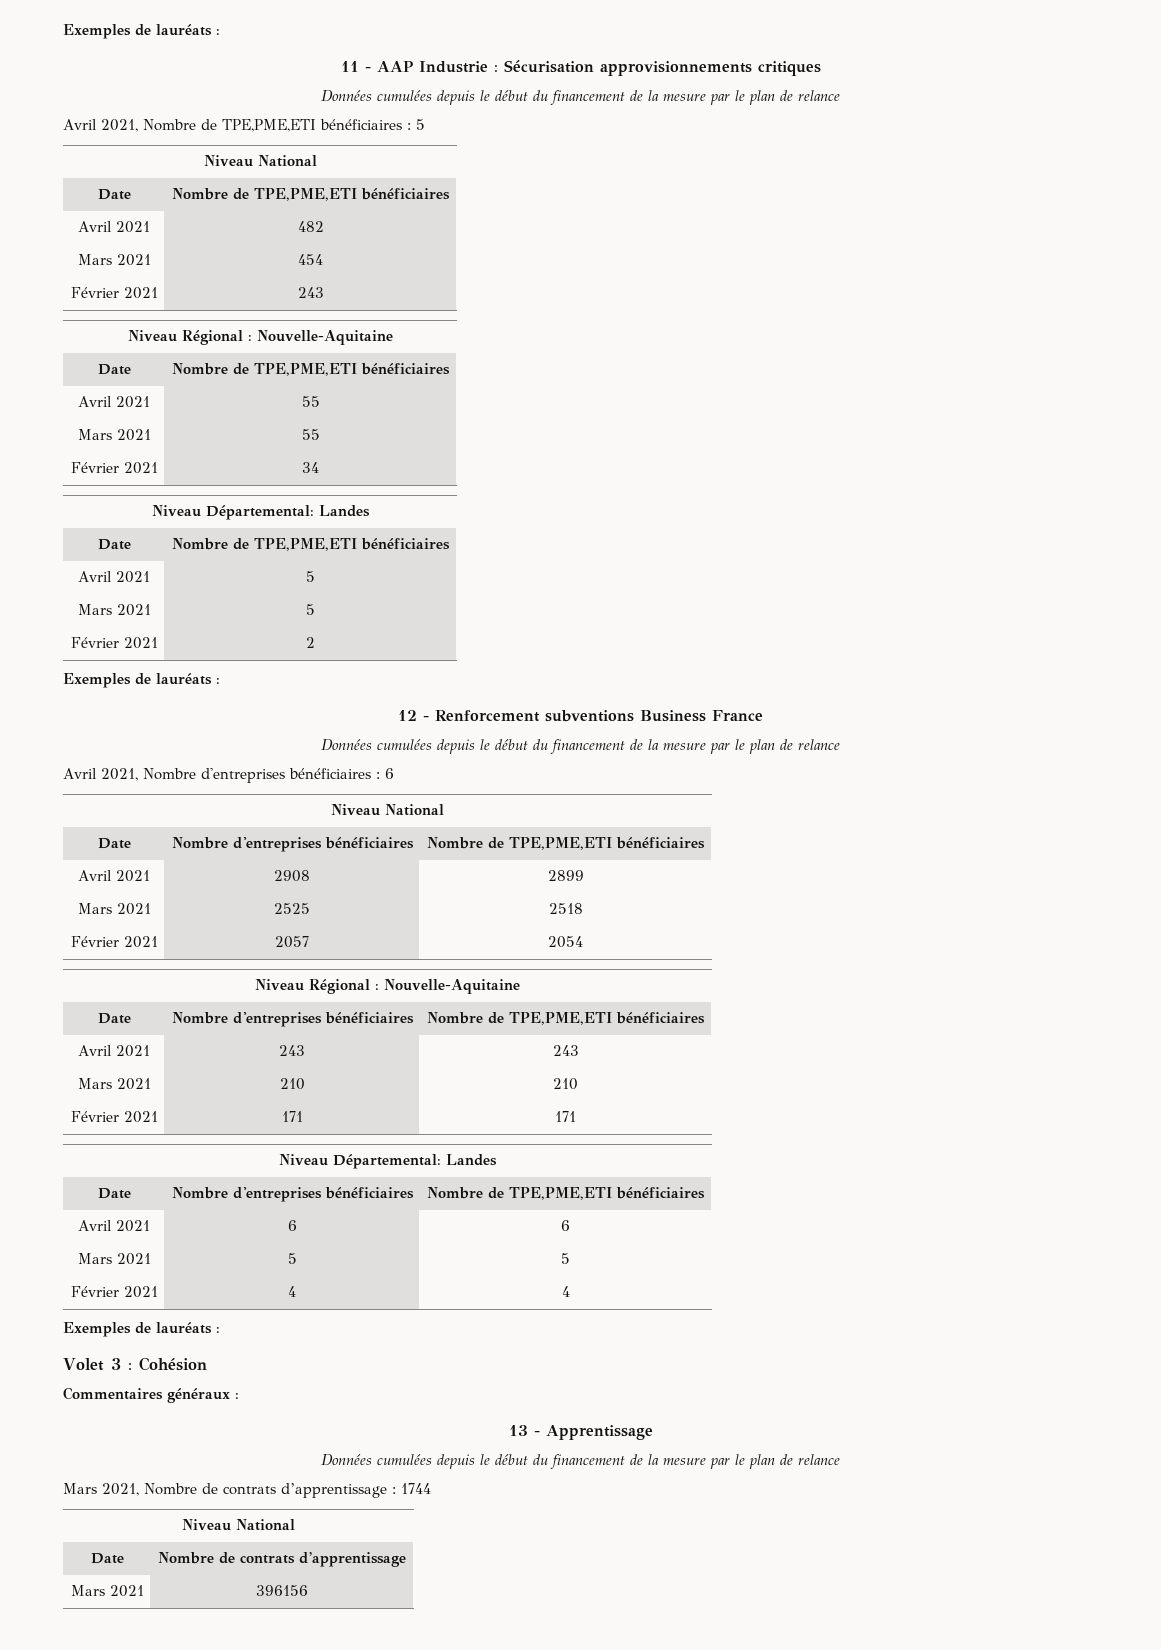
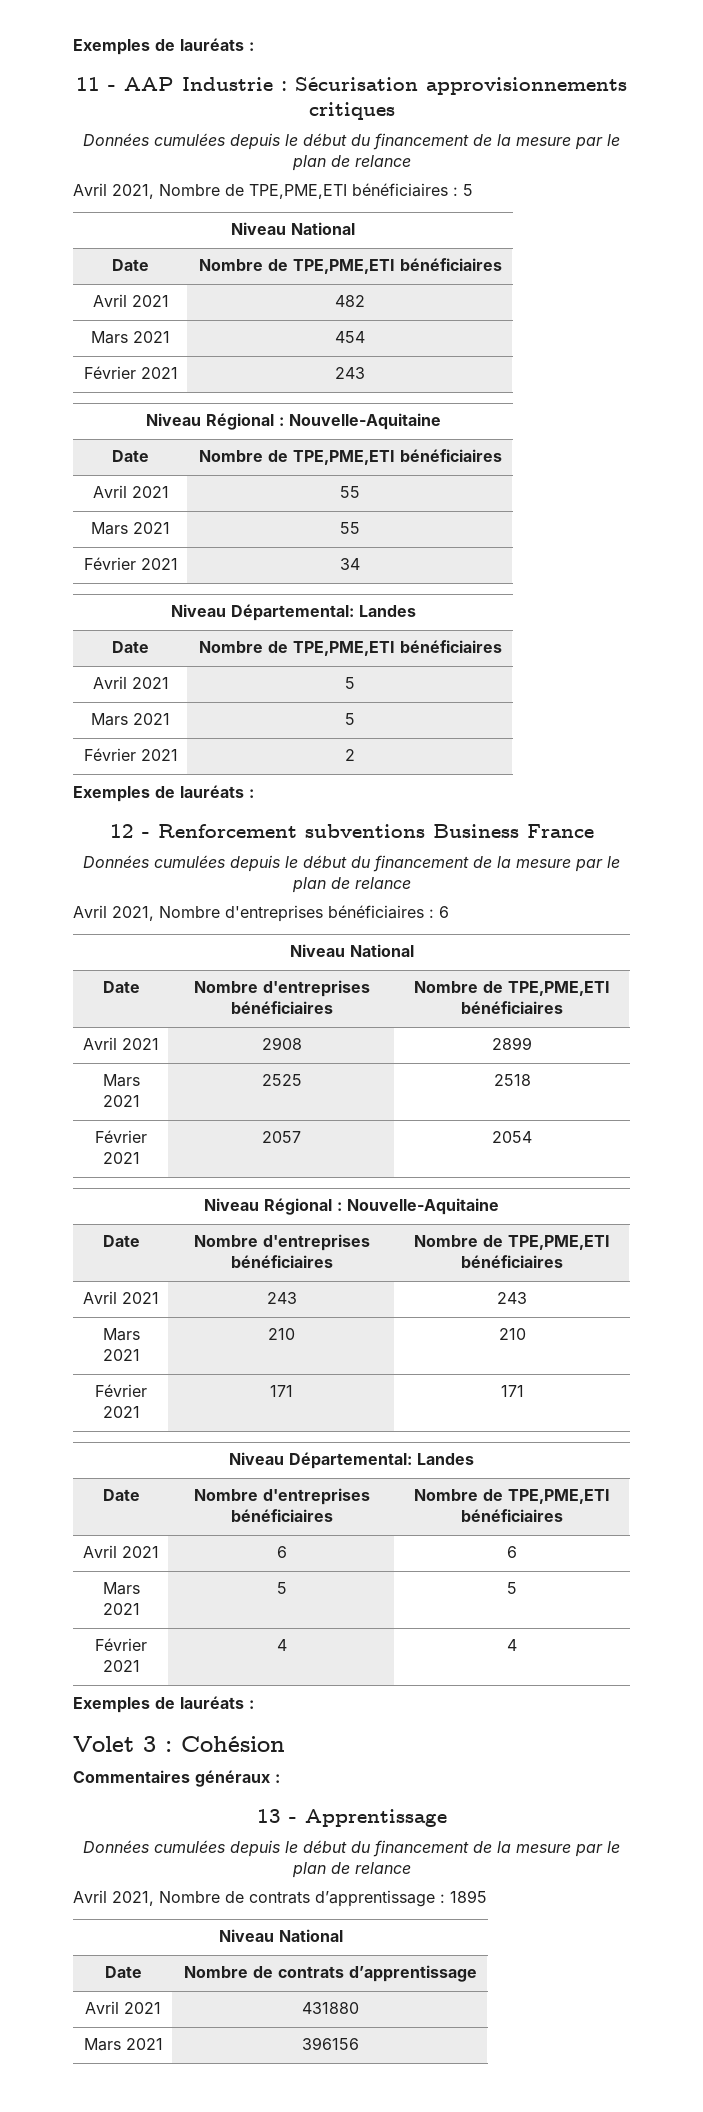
- Mars 2021, Nombre de contrats d’apprentissage : 1744
+ Avril 2021, Nombre de contrats d’apprentissage : 1895
+ Avril 2021 | 431880

